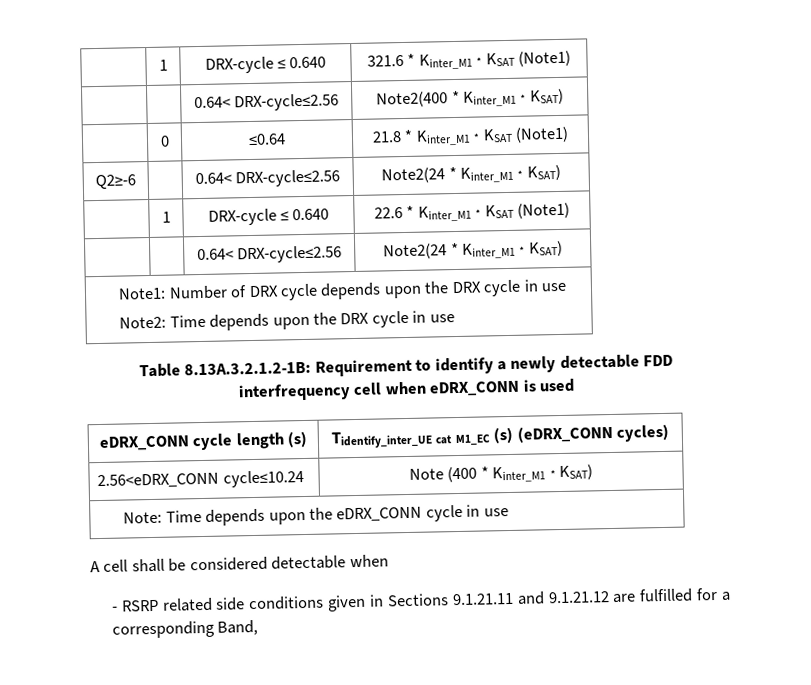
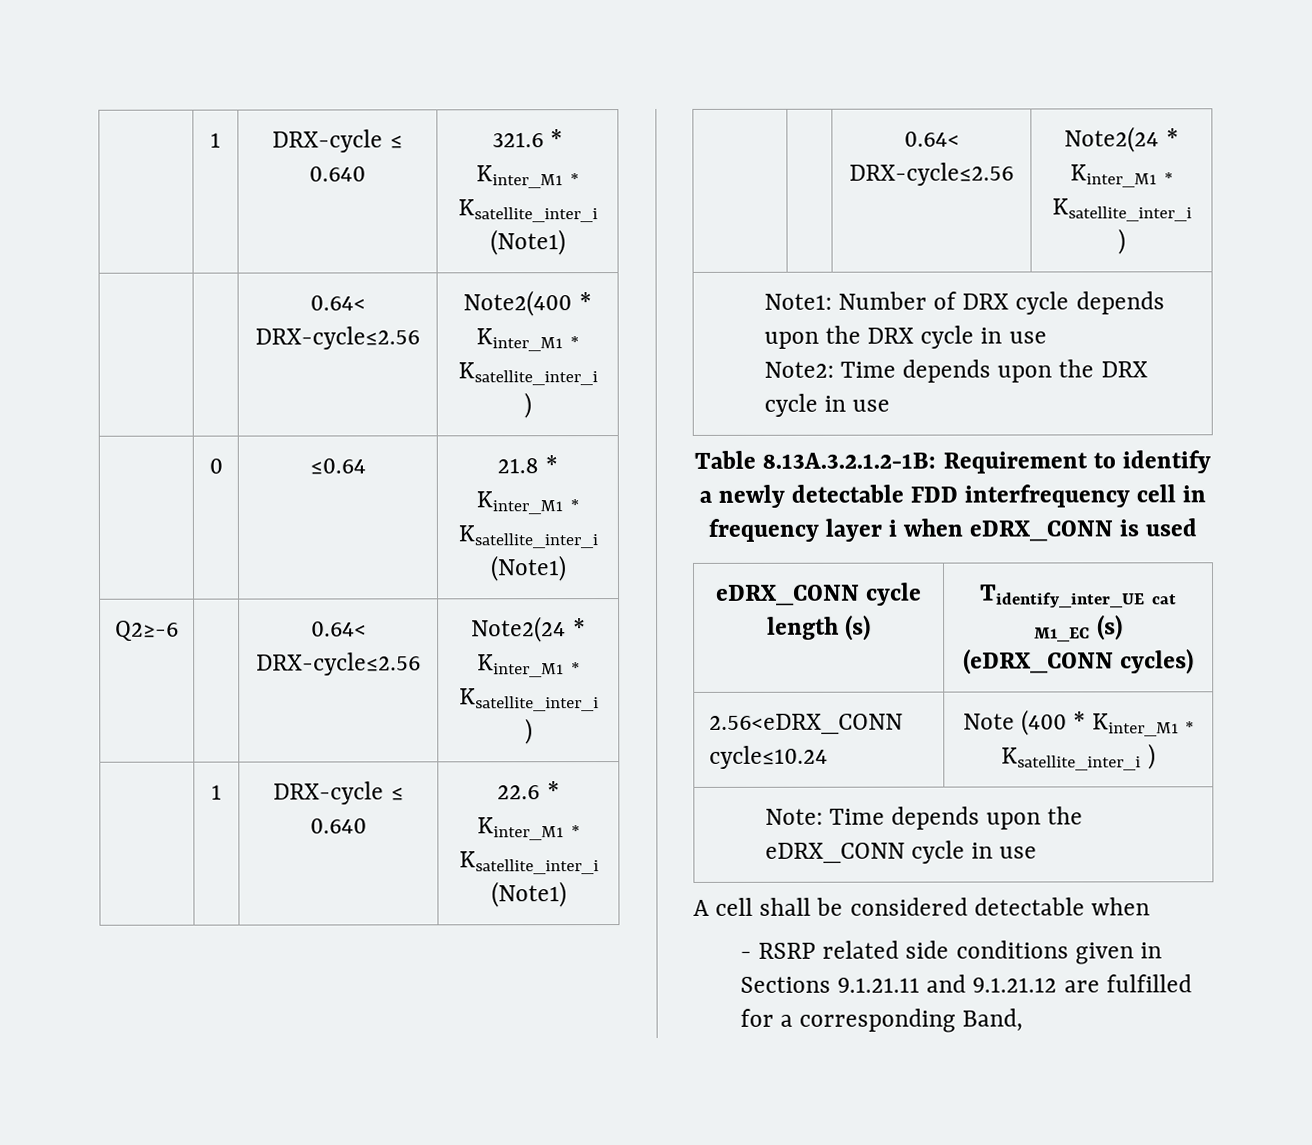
- | 1 | DRX-cycle ≤ 0.640 | 321.6 * Kinter_M1 * KSAT (Note1)
+ | 1 | DRX-cycle ≤ 0.640 | 321.6 * Kinter_M1 * Ksatellite_inter_i (Note1)
- | | 0.64< DRX-cycle≤2.56 | Note2(400 * Kinter_M1 * KSAT)
+ | | 0.64< DRX-cycle≤2.56 | Note2(400 * Kinter_M1 * Ksatellite_inter_i )
- | 0 | ≤0.64 | 21.8 * Kinter_M1 * KSAT (Note1)
+ | 0 | ≤0.64 | 21.8 * Kinter_M1 * Ksatellite_inter_i (Note1)
- Q2≥-6 | | 0.64< DRX-cycle≤2.56 | Note2(24 * Kinter_M1 * KSAT)
+ Q2≥-6 | | 0.64< DRX-cycle≤2.56 | Note2(24 * Kinter_M1 * Ksatellite_inter_i )
- | 1 | DRX-cycle ≤ 0.640 | 22.6 * Kinter_M1 * KSAT (Note1)
- | | 0.64< DRX-cycle≤2.56 | Note2(24 * Kinter_M1 * KSAT)
+ | 1 | DRX-cycle ≤ 0.640 | 22.6 * Kinter_M1 * Ksatellite_inter_i (Note1)
+ | | 0.64< DRX-cycle≤2.56 | Note2(24 * Kinter_M1 * Ksatellite_inter_i )
- Table 8.13A.3.2.1.2-1B: Requirement to identify a newly detectable FDD interfrequency cell when eDRX_CONN is used
+ Table 8.13A.3.2.1.2-1B: Requirement to identify a newly detectable FDD interfrequency cell in frequency layer i when eDRX_CONN is used
- 2.56<eDRX_CONN cycle≤10.24 | Note (400 * Kinter_M1 * KSAT)
+ 2.56<eDRX_CONN cycle≤10.24 | Note (400 * Kinter_M1 * Ksatellite_inter_i )

